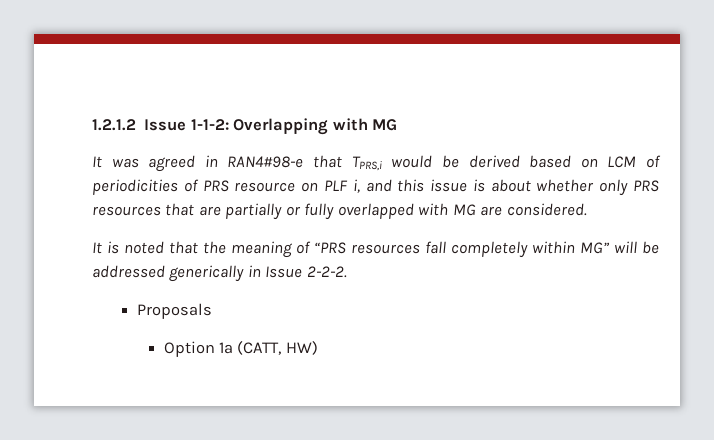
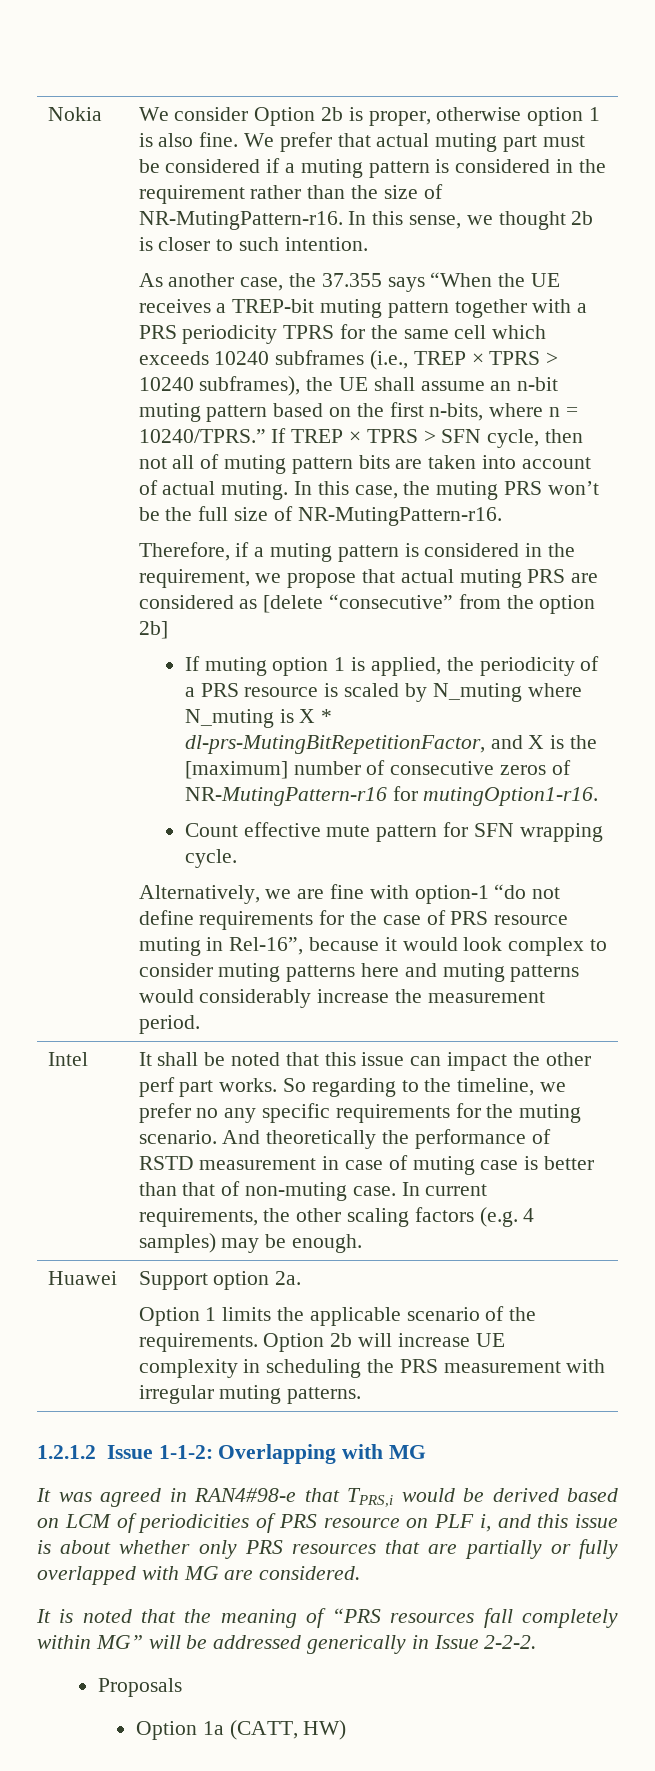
+ Nokia | We consider Option 2b is proper, otherwise option 1 is also fine. We prefer that actual muting part must be considered if a muting pattern is considered in the requirement rather than the size of NR-MutingPattern-r16. In this sense, we thought 2b is closer to such intention.
+ As another case, the 37.355 says “When the UE receives a TREP-bit muting pattern together with a PRS periodicity TPRS for the same cell which exceeds 10240 subframes (i.e., TREP × TPRS > 10240 subframes), the UE shall assume an n-bit muting pattern based on the first n-bits, where n = 10240/TPRS.” If TREP × TPRS > SFN cycle, then not all of muting pattern bits are taken into account of actual muting. In this case, the muting PRS won’t be the full size of NR-MutingPattern-r16.
+ Therefore, if a muting pattern is considered in the requirement, we propose that actual muting PRS are considered as [delete “consecutive” from the option 2b]
+ If muting option 1 is applied, the periodicity of a PRS resource is scaled by N_muting where N_muting is X * dl-prs-MutingBitRepetitionFactor, and X is the [maximum] number of consecutive zeros of NR-MutingPattern-r16 for mutingOption1-r16.
+ Count effective mute pattern for SFN wrapping cycle.
+ Alternatively, we are fine with option-1 “do not define requirements for the case of PRS resource muting in Rel-16”, because it would look complex to consider muting patterns here and muting patterns would considerably increase the measurement period.
+ Intel | It shall be noted that this issue can impact the other perf part works. So regarding to the timeline, we prefer no any specific requirements for the muting scenario. And theoretically the performance of RSTD measurement in case of muting case is better than that of non-muting case. In current requirements, the other scaling factors (e.g. 4 samples) may be enough.
+ Huawei | Support option 2a.
+ Option 1 limits the applicable scenario of the requirements. Option 2b will increase UE complexity in scheduling the PRS measurement with irregular muting patterns.

